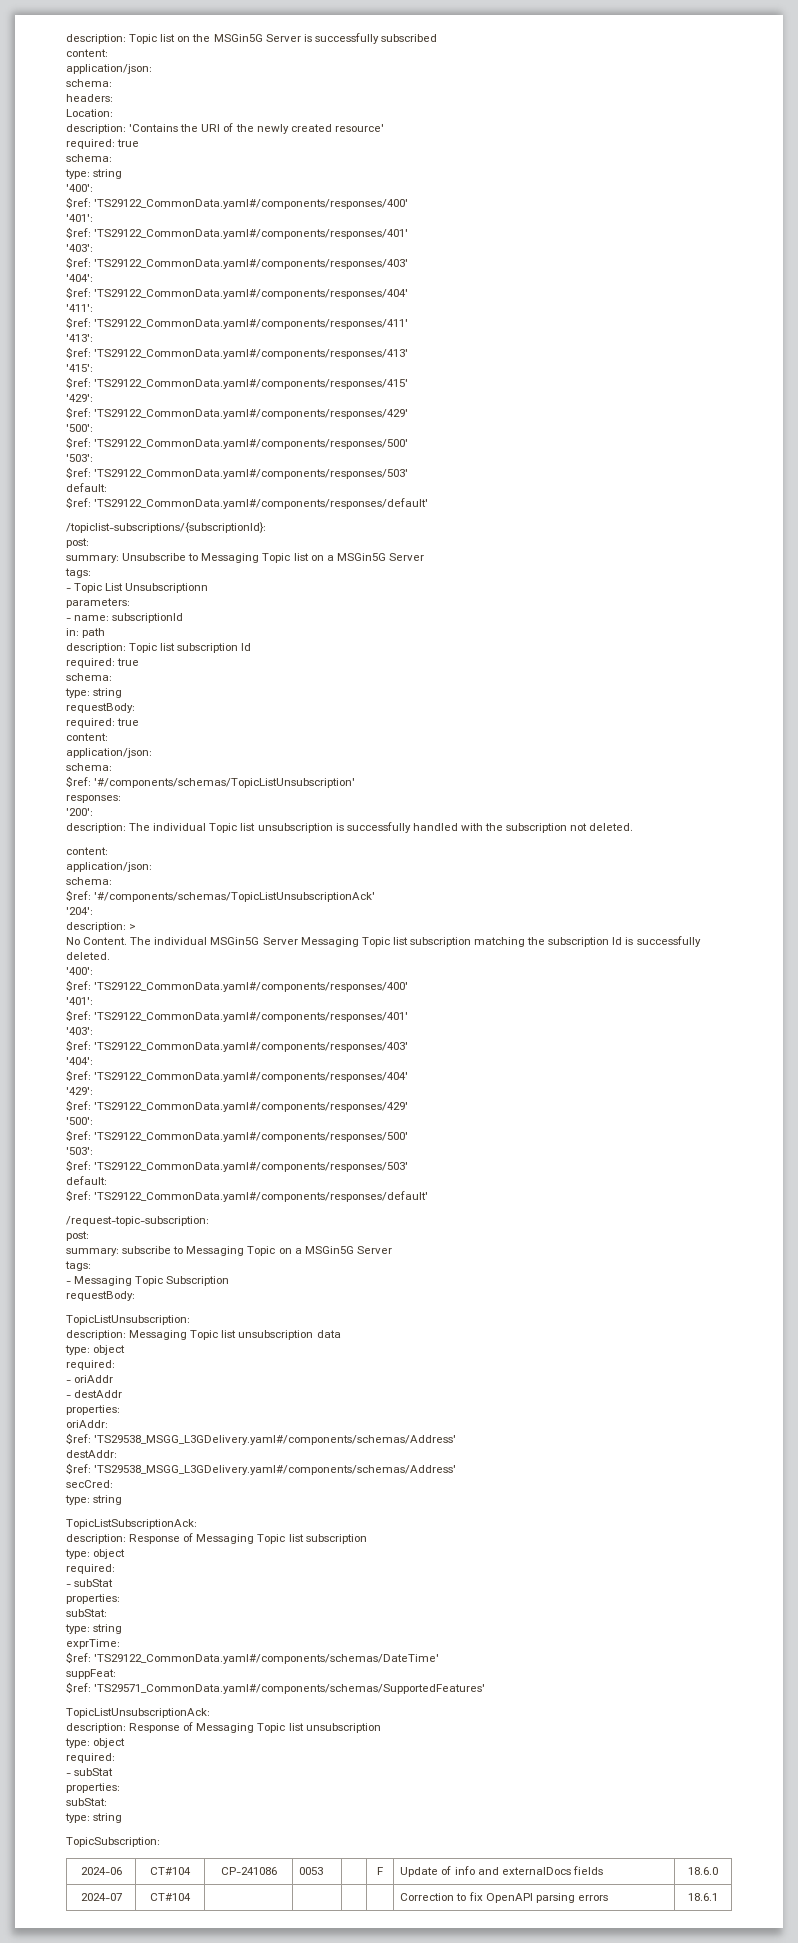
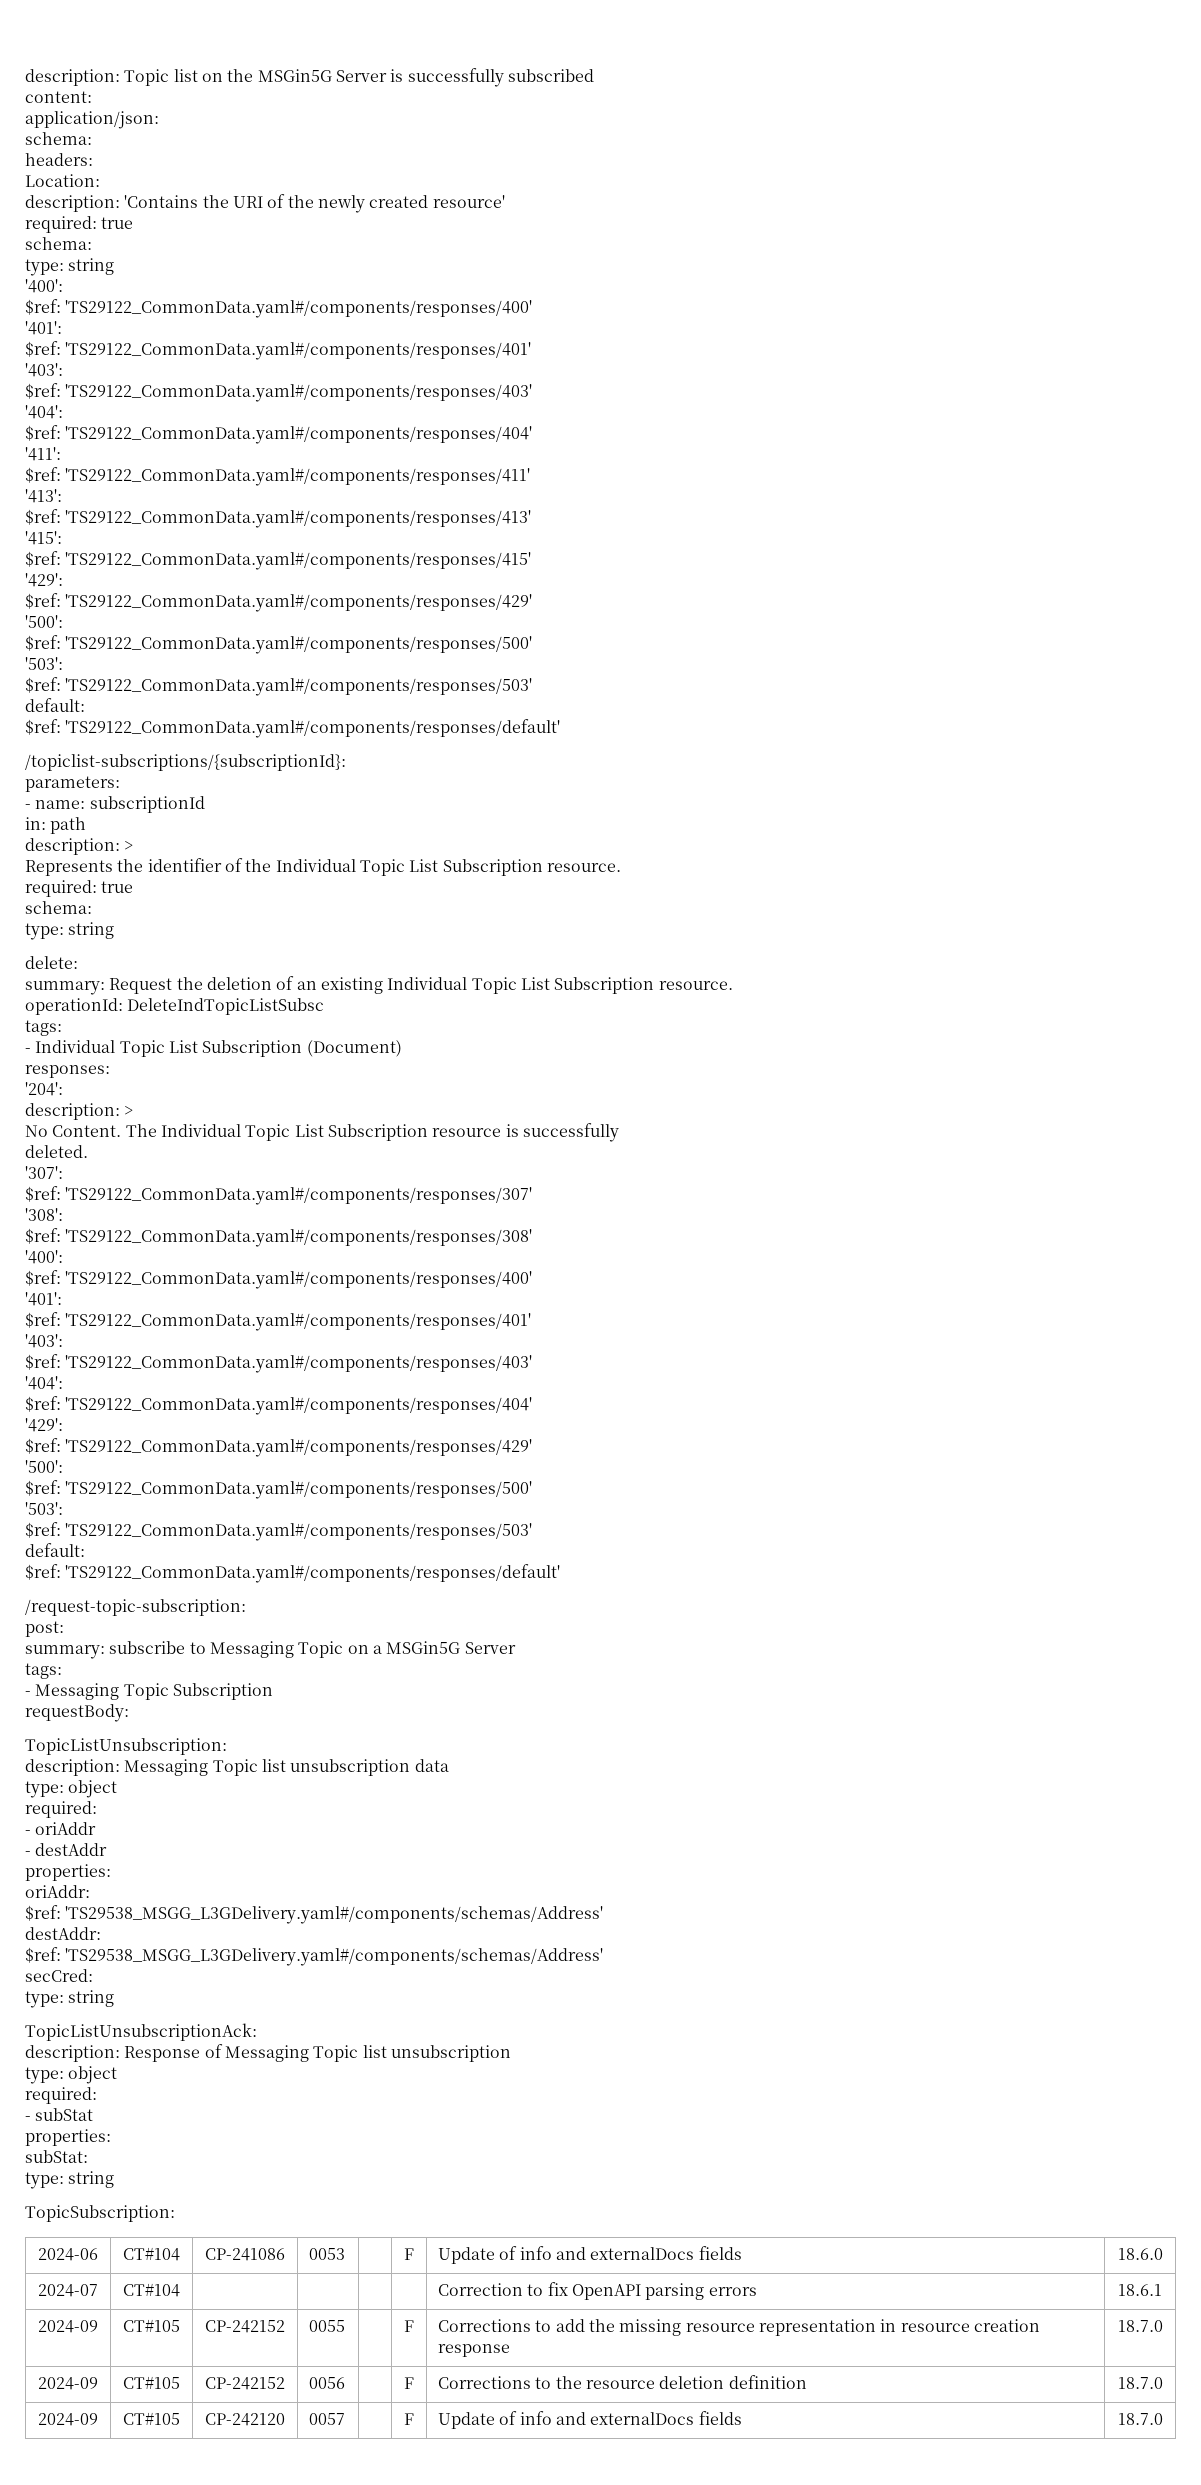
  /topiclist-subscriptions/{subscriptionId}:
- post:
- summary: Unsubscribe to Messaging Topic list on a MSGin5G Server
- tags:
- - Topic List Unsubscriptionn
  in: path
- description: Topic list subscription Id
+ description: >
+ Represents the identifier of the Individual Topic List Subscription resource.
  required: true
  schema:
  type: string
- requestBody:
- required: true
- content:
- application/json:
- schema:
- $ref: '#/components/schemas/TopicListUnsubscription'
+ delete:
+ summary: Request the deletion of an existing Individual Topic List Subscription resource.
+ operationId: DeleteIndTopicListSubsc
+ tags:
+ - Individual Topic List Subscription (Document)
  responses:
- '200':
- description: The individual Topic list unsubscription is successfully handled with the subscription not deleted.
- content:
- application/json:
- schema:
- $ref: '#/components/schemas/TopicListUnsubscriptionAck'
- The individual MSGin5G Server Messaging Topic list subscription matching the subscription Id is successfully deleted.
+ The Individual Topic List Subscription resource is successfully
+ deleted.
+ '307':
+ $ref: 'TS29122_CommonData.yaml#/components/responses/307'
+ '308':
+ $ref: 'TS29122_CommonData.yaml#/components/responses/308'
- TopicListSubscriptionAck:
- description: Response of Messaging Topic list subscription
- type: object
- required:
- - subStat
- properties:
- subStat:
- type: string
- exprTime:
- $ref: 'TS29122_CommonData.yaml#/components/schemas/DateTime'
- suppFeat:
- $ref: 'TS29571_CommonData.yaml#/components/schemas/SupportedFeatures'
+ 2024-09 | CT#105 | CP-242152 | 0055 | | F | Corrections to add the missing resource representation in resource creation response | 18.7.0
+ 2024-09 | CT#105 | CP-242152 | 0056 | | F | Corrections to the resource deletion definition | 18.7.0
+ 2024-09 | CT#105 | CP-242120 | 0057 | | F | Update of info and externalDocs fields | 18.7.0

